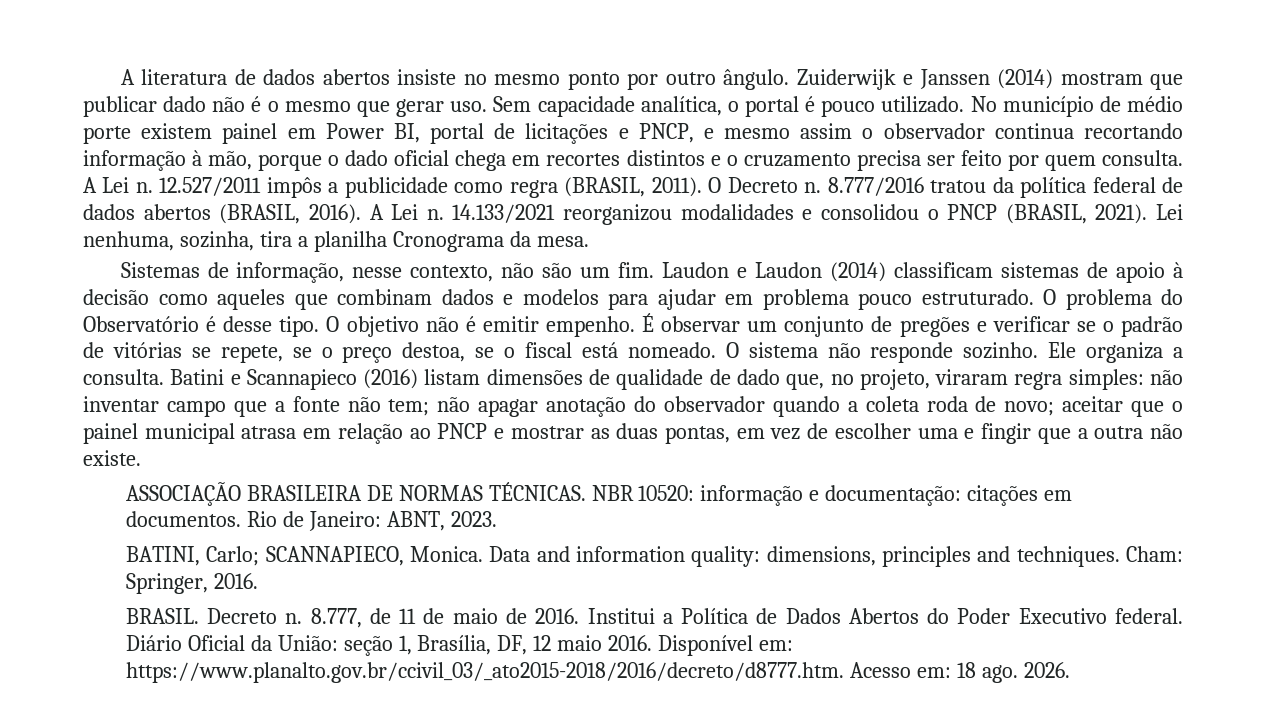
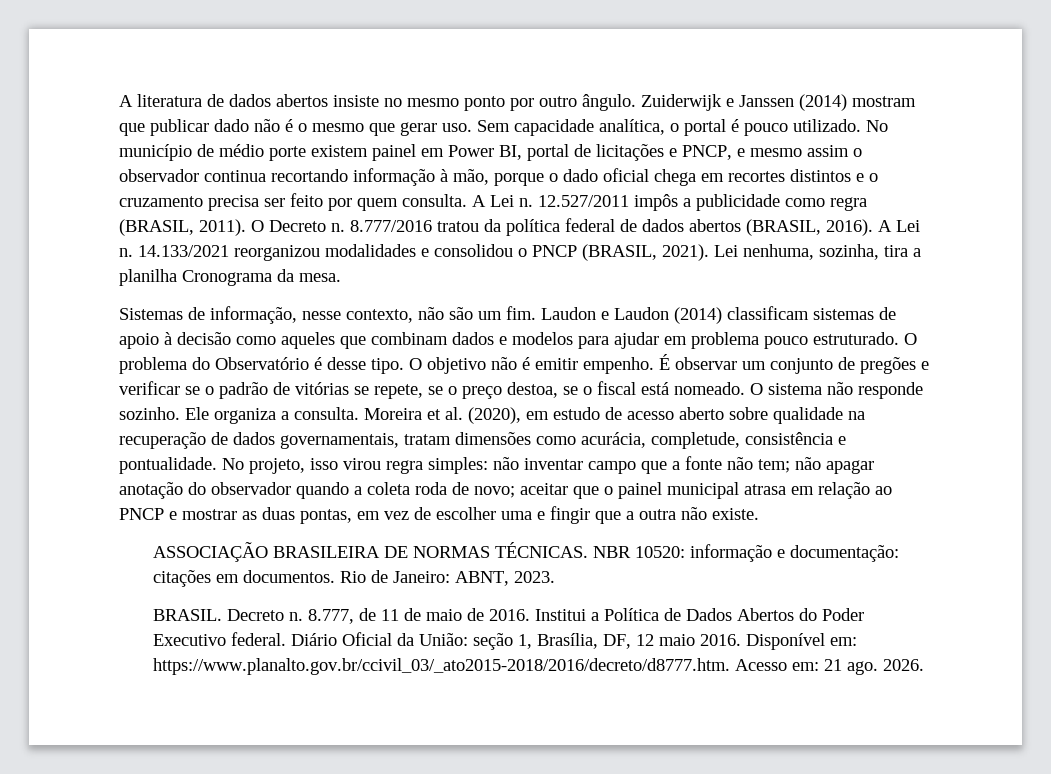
- Batini e Scannapieco (2016) listam dimensões de qualidade de dado que, no projeto, viraram regra simples: não inventar campo que a fonte não tem; não apagar anotação do observador quando a coleta roda de novo; aceitar que o painel municipal atrasa em relação ao PNCP e mostrar as duas pontas, em vez de escolher uma e fingir que a outra não existe.
+ Moreira et al. (2020), em estudo de acesso aberto sobre qualidade na recuperação de dados governamentais, tratam dimensões como acurácia, completude, consistência e pontualidade. No projeto, isso virou regra simples: não inventar campo que a fonte não tem; não apagar anotação do observador quando a coleta roda de novo; aceitar que o painel municipal atrasa em relação ao PNCP e mostrar as duas pontas, em vez de escolher uma e fingir que a outra não existe.
- BATINI, Carlo; SCANNAPIECO, Monica. Data and information quality: dimensions, principles and techniques. Cham: Springer, 2016.
- Disponível em: https://www.planalto.gov.br/ccivil_03/_ato2015-2018/2016/decreto/d8777.htm. Acesso em: 18 ago.
+ Disponível em: https://www.planalto.gov.br/ccivil_03/_ato2015-2018/2016/decreto/d8777.htm. Acesso em: 21 ago.

